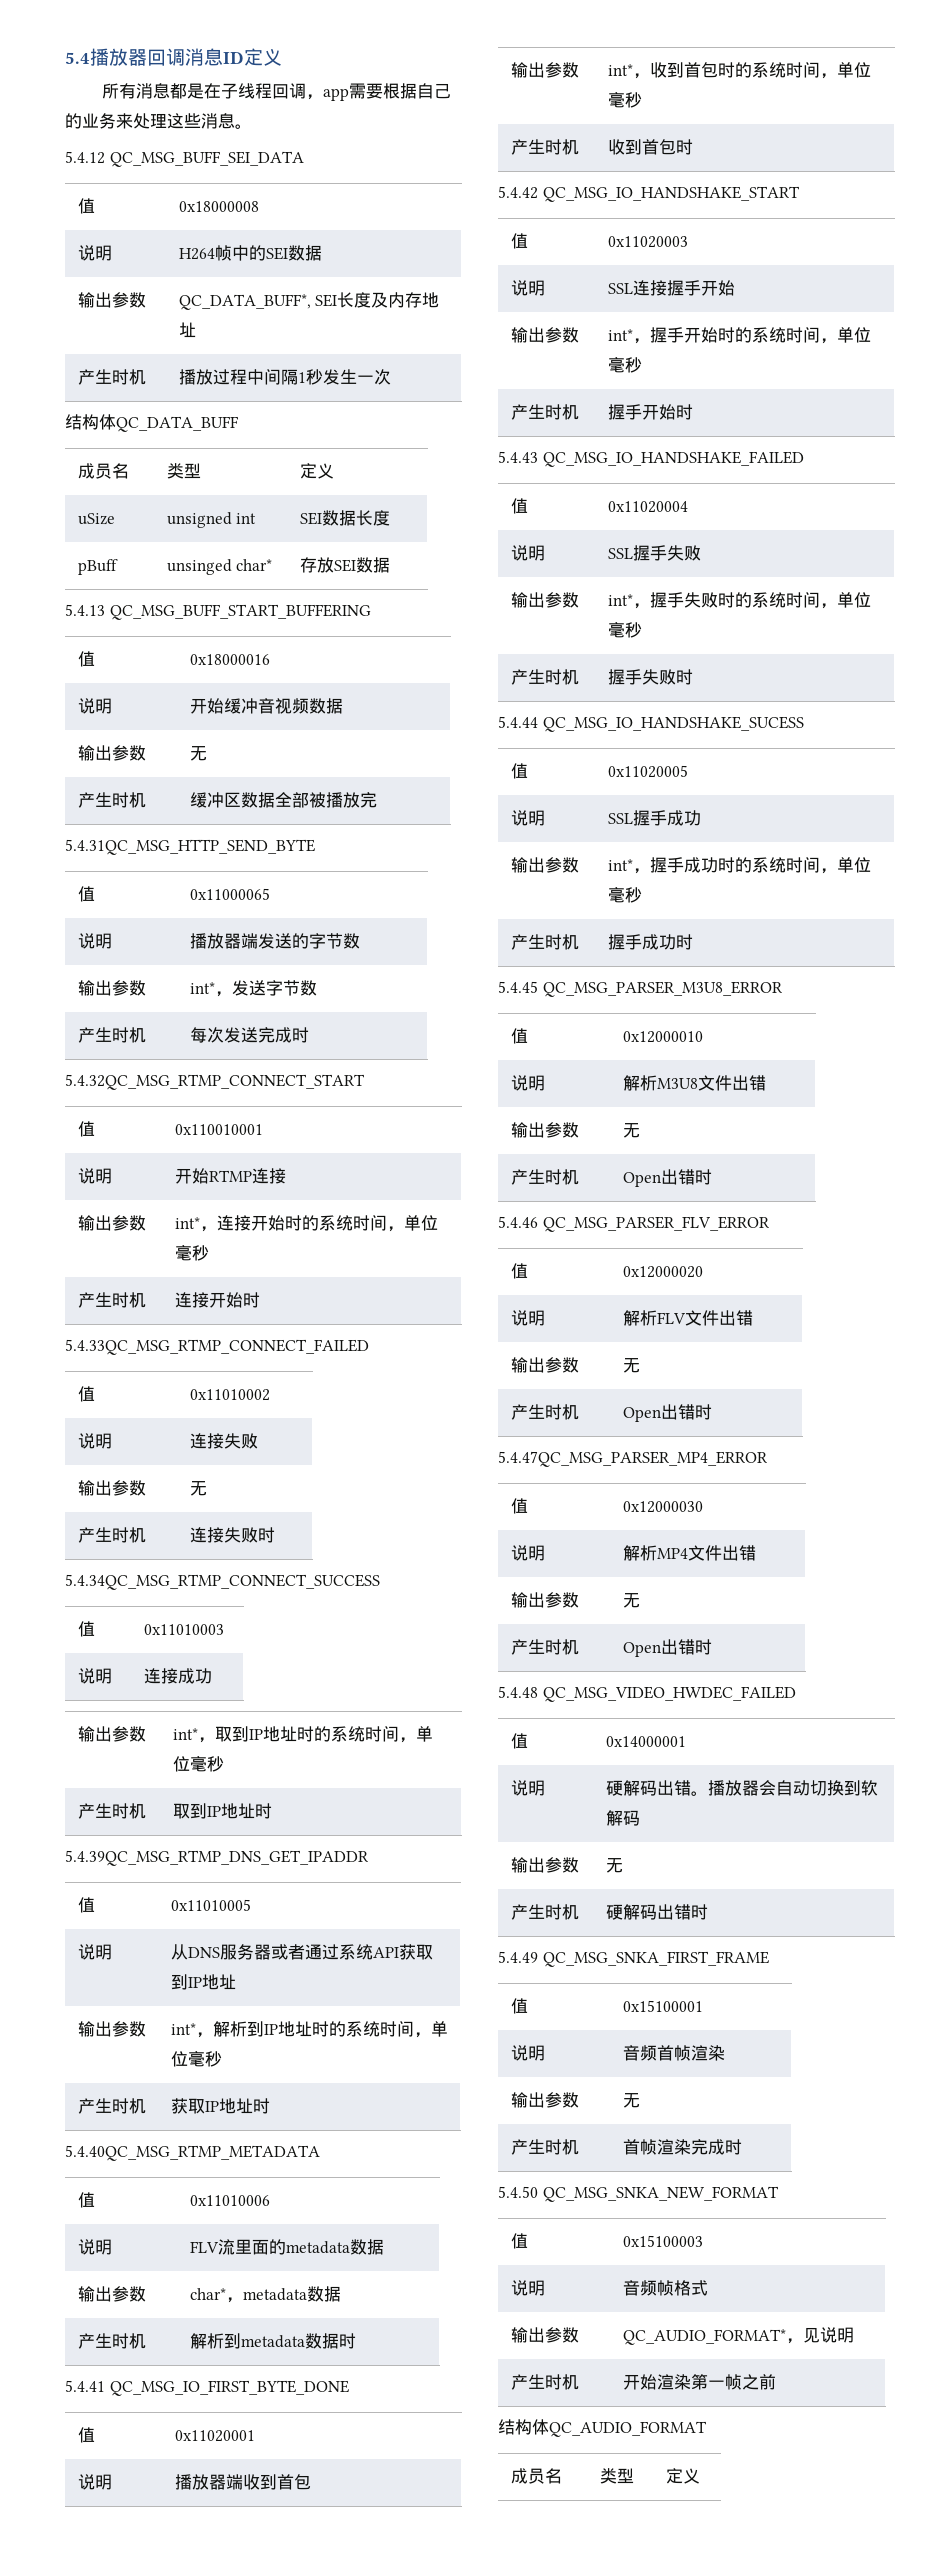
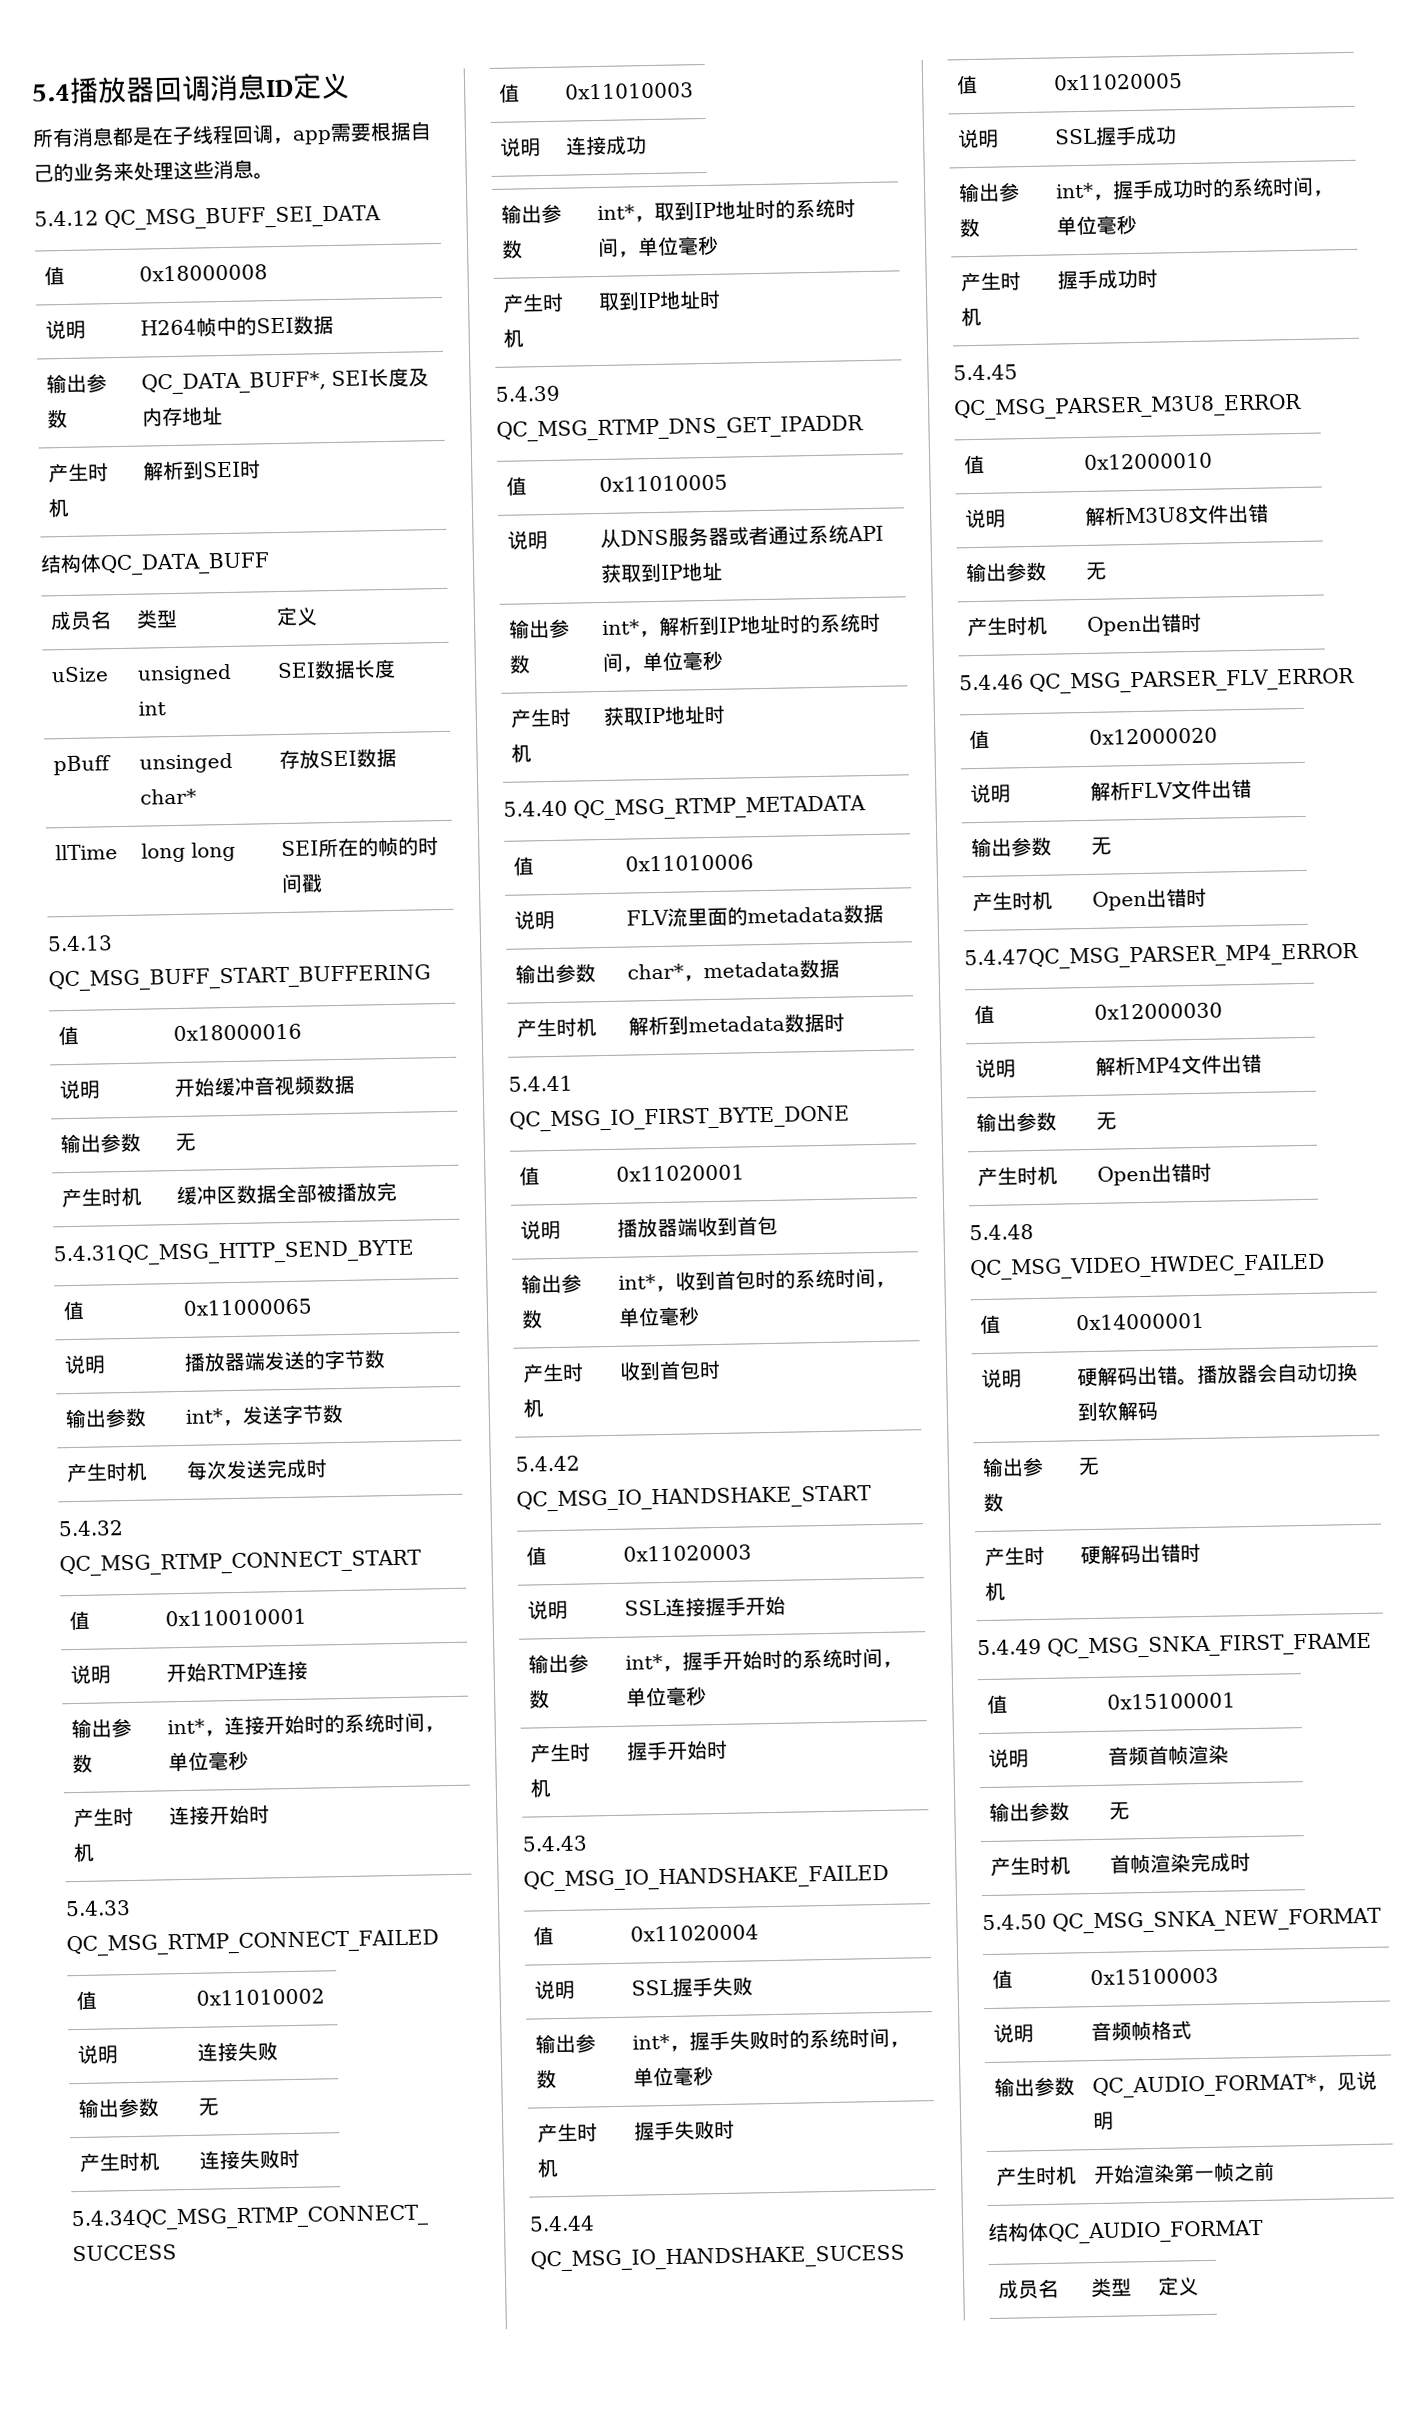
- 产生时机 | 播放过程中间隔1秒发生一次
+ 产生时机 | 解析到SEI时
+ llTime | long long | SEI所在的帧的时间戳
- 5.4.32QC_MSG_RTMP_CONNECT_START
+ 5.4.32 QC_MSG_RTMP_CONNECT_START
- 5.4.33QC_MSG_RTMP_CONNECT_FAILED
+ 5.4.33 QC_MSG_RTMP_CONNECT_FAILED
- 5.4.39QC_MSG_RTMP_DNS_GET_IPADDR
+ 5.4.39 QC_MSG_RTMP_DNS_GET_IPADDR
- 5.4.40QC_MSG_RTMP_METADATA
+ 5.4.40 QC_MSG_RTMP_METADATA

